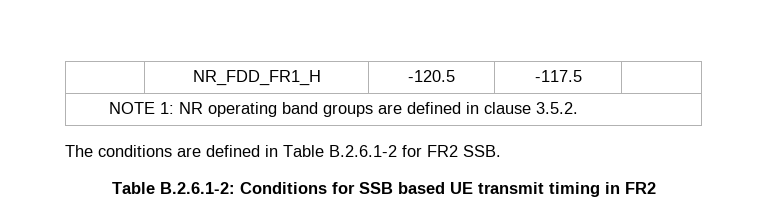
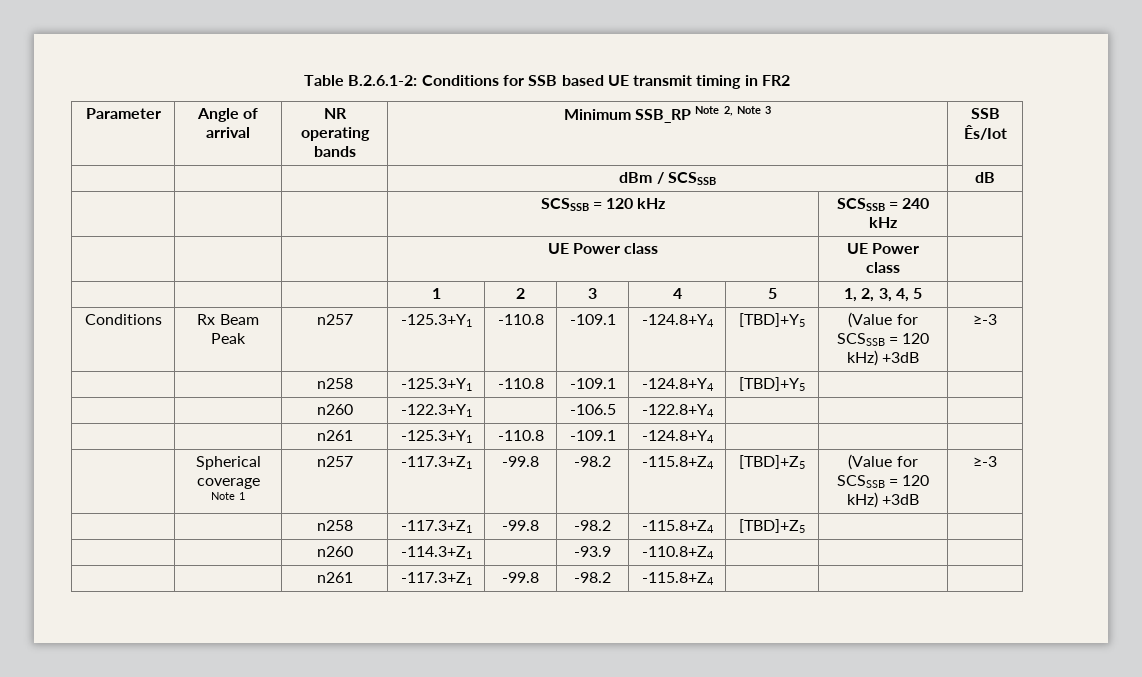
- | NR_FDD_FR1_H | -120.5 | -117.5 |
- NOTE 1: NR operating band groups are defined in clause 3.5.2.
- The conditions are defined in Table B.2.6.1-2 for FR2 SSB.
+ Parameter | Angle of arrival | NR operating bands | Minimum SSB_RP Note 2, Note 3 | SSB Ês/Iot
+ | | | dBm / SCSSSB | dB
+ | | | SCSSSB = 120 kHz | SCSSSB = 240 kHz |
+ | | | UE Power class | UE Power class |
+ | | | 1 | 2 | 3 | 4 | 5 | 1, 2, 3, 4, 5 |
+ Conditions | Rx Beam Peak | n257 | -125.3+Y1 | -110.8 | -109.1 | -124.8+Y4 | [TBD]+Y5 | (Value for SCSSSB = 120 kHz) +3dB | ≥-3
+ | | n258 | -125.3+Y1 | -110.8 | -109.1 | -124.8+Y4 | [TBD]+Y5 | |
+ | | n260 | -122.3+Y1 | | -106.5 | -122.8+Y4 | | |
+ | | n261 | -125.3+Y1 | -110.8 | -109.1 | -124.8+Y4 | | |
+ | Spherical coverage Note 1 | n257 | -117.3+Z1 | -99.8 | -98.2 | -115.8+Z4 | [TBD]+Z5 | (Value for SCSSSB = 120 kHz) +3dB | ≥-3
+ | | n258 | -117.3+Z1 | -99.8 | -98.2 | -115.8+Z4 | [TBD]+Z5 | |
+ | | n260 | -114.3+Z1 | | -93.9 | -110.8+Z4 | | |
+ | | n261 | -117.3+Z1 | -99.8 | -98.2 | -115.8+Z4 | | |

